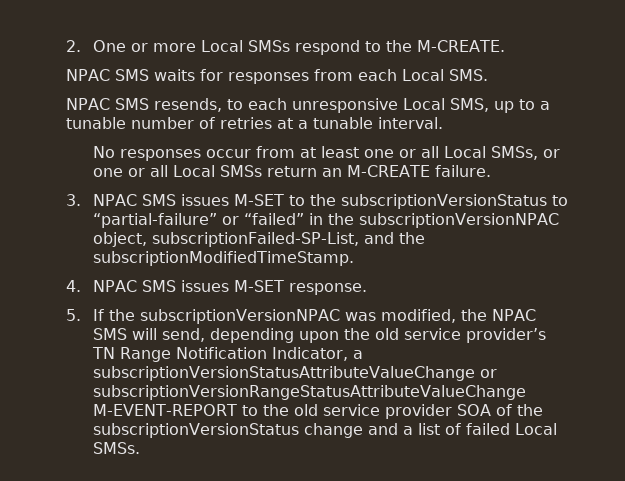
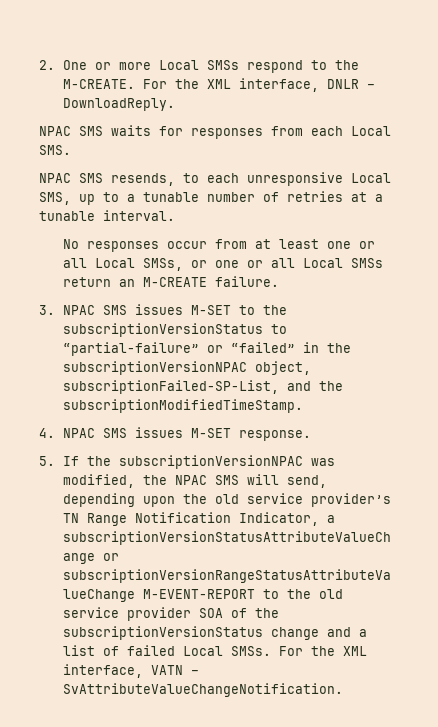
+ For the XML interface, DNLR – DownloadReply.
+ For the XML interface, VATN – SvAttributeValueChangeNotification.

